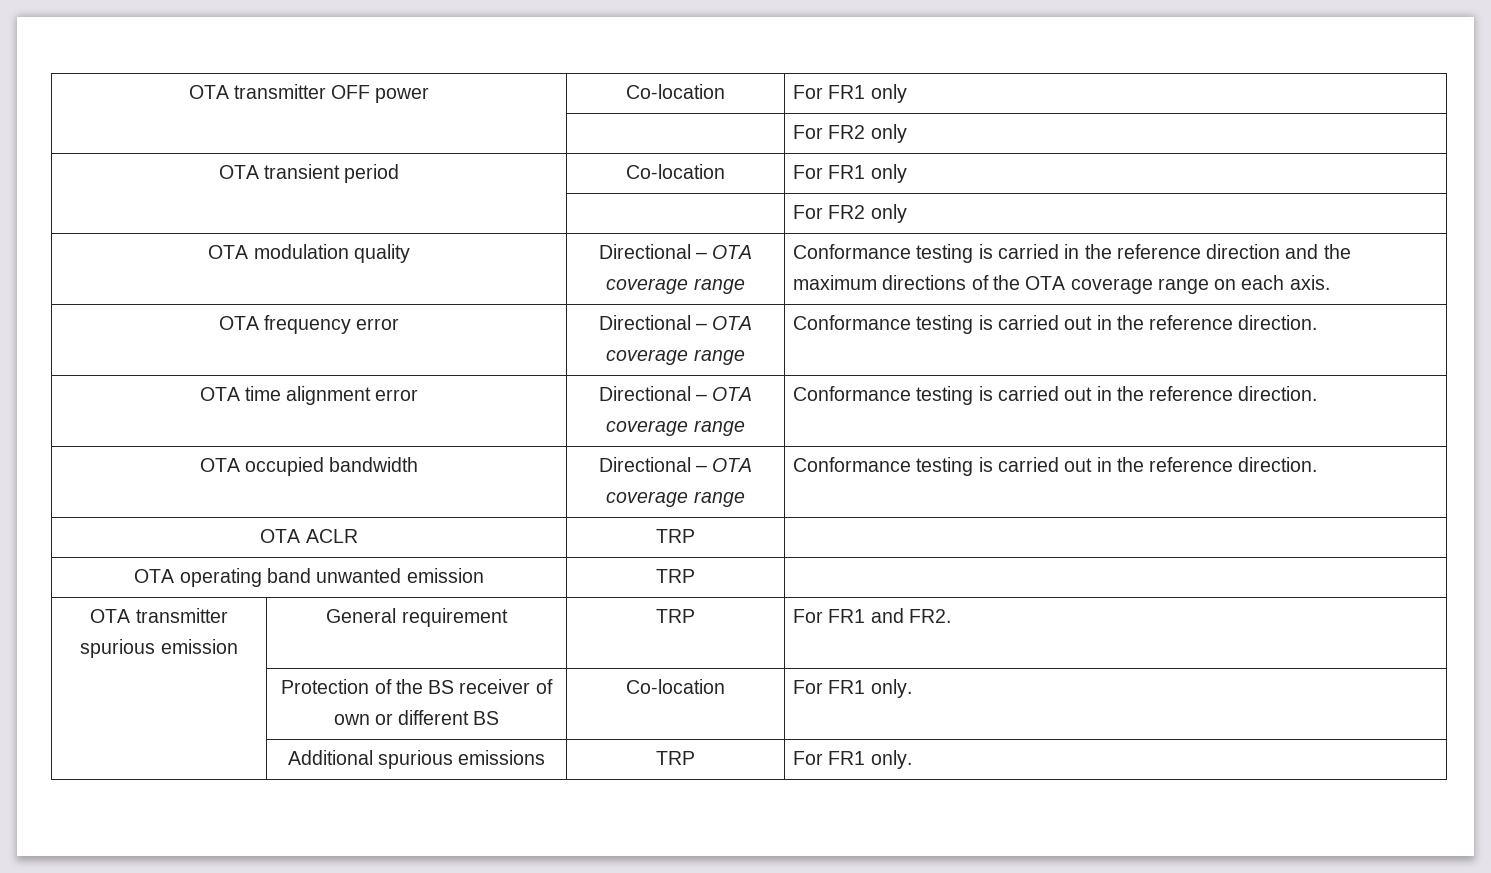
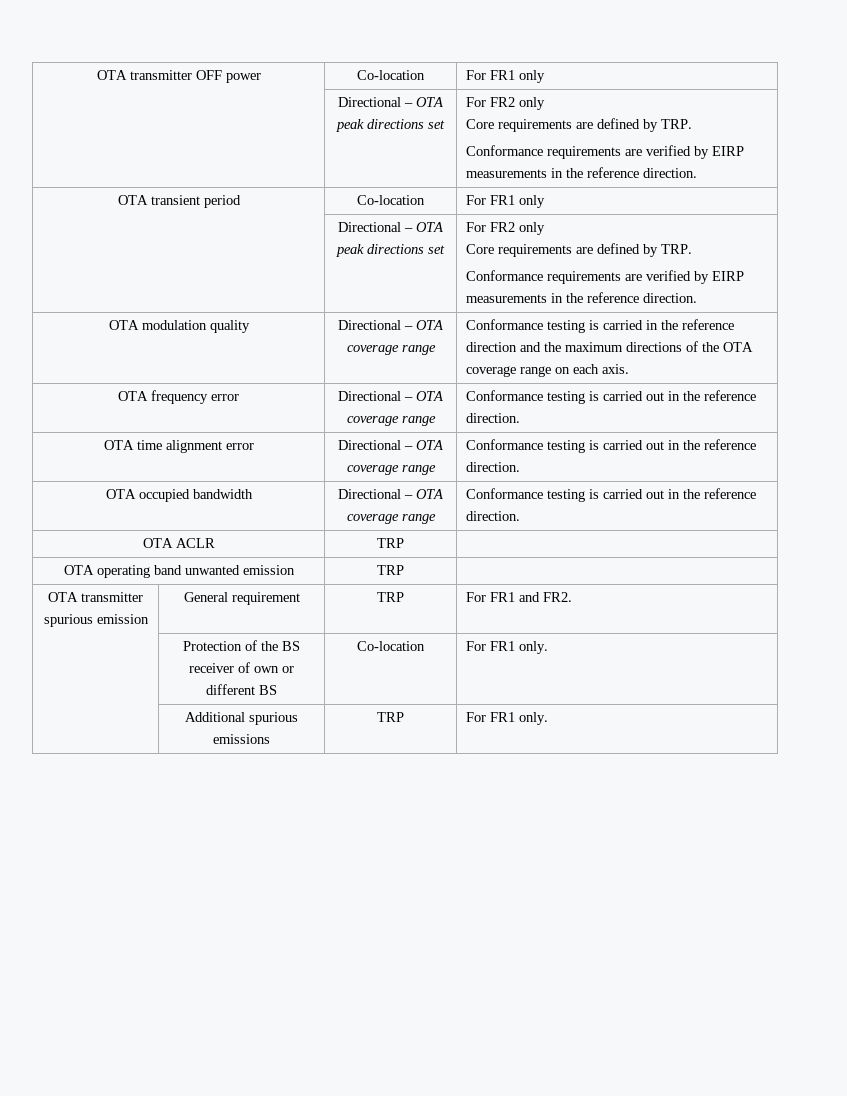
  OTA transmitter OFF power | Co-location | For FR1 only
- | | For FR2 only
+ | Directional – OTA peak directions set | For FR2 only
+ Core requirements are defined by TRP.
+ Conformance requirements are verified by EIRP measurements in the reference direction.
  OTA transient period | Co-location | For FR1 only
- | | For FR2 only
+ | Directional – OTA peak directions set | For FR2 only
+ Core requirements are defined by TRP.
+ Conformance requirements are verified by EIRP measurements in the reference direction.

